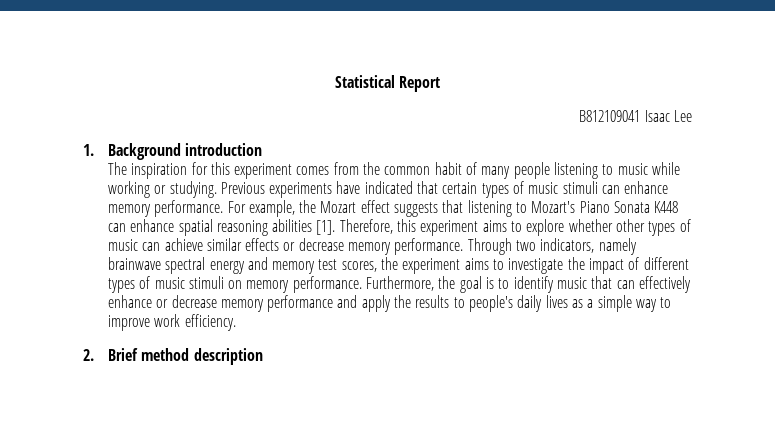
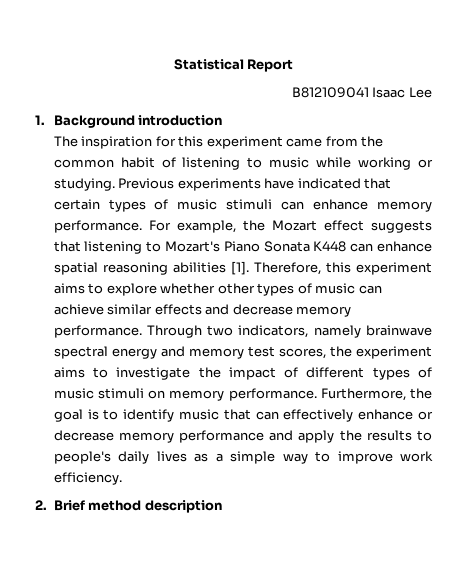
- The inspiration for this experiment comes from the common habit of many people listening to music while working or studying.
+ The inspiration for this experiment came from the common habit of listening to music while working or studying.
- Therefore, this experiment aims to explore whether other types of music can achieve similar effects or decrease memory performance.
+ Therefore, this experiment aims to explore whether other types of music can achieve similar effects and decrease memory performance.

